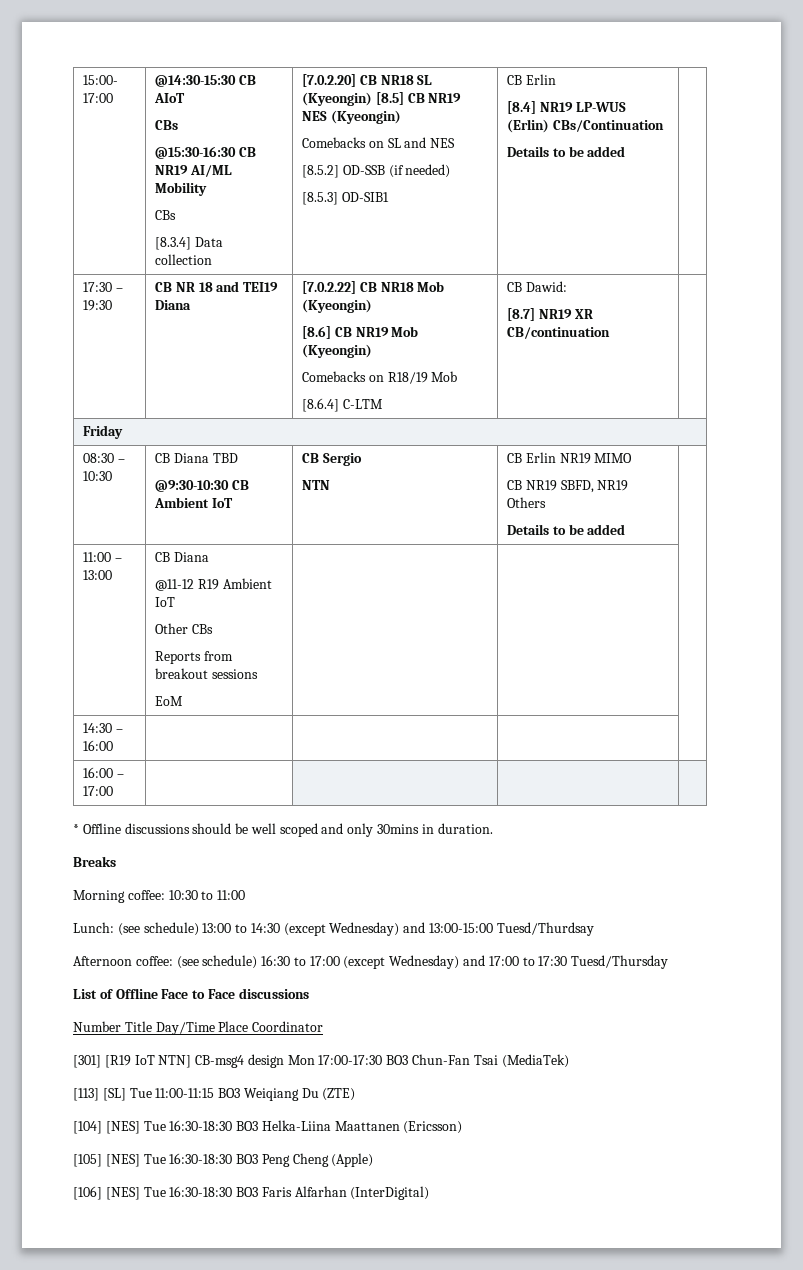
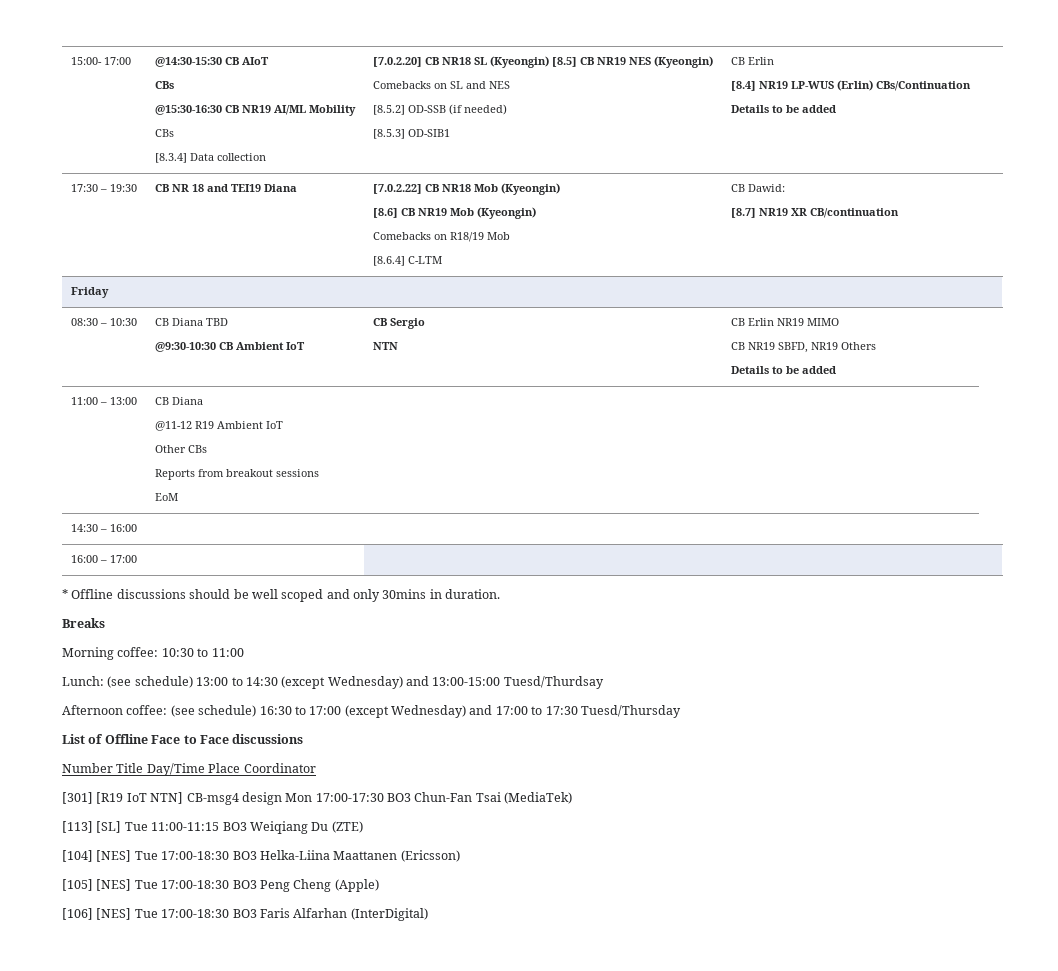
- [104] [NES] Tue 16:30-18:30 BO3 Helka-Liina Maattanen (Ericsson)
+ [104] [NES] Tue 17:00-18:30 BO3 Helka-Liina Maattanen (Ericsson)
- [105] [NES] Tue 16:30-18:30 BO3 Peng Cheng (Apple)
+ [105] [NES] Tue 17:00-18:30 BO3 Peng Cheng (Apple)
- [106] [NES] Tue 16:30-18:30 BO3 Faris Alfarhan (InterDigital)
+ [106] [NES] Tue 17:00-18:30 BO3 Faris Alfarhan (InterDigital)

